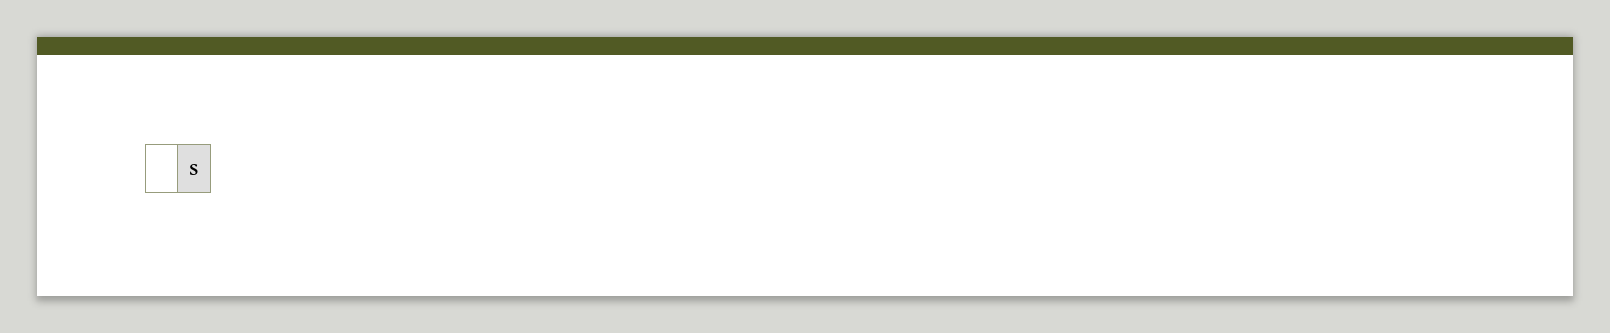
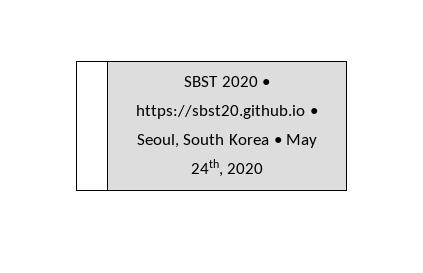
- | s
+ | SBST 2020 • https://sbst20.github.io • Seoul, South Korea • May 24th, 2020

